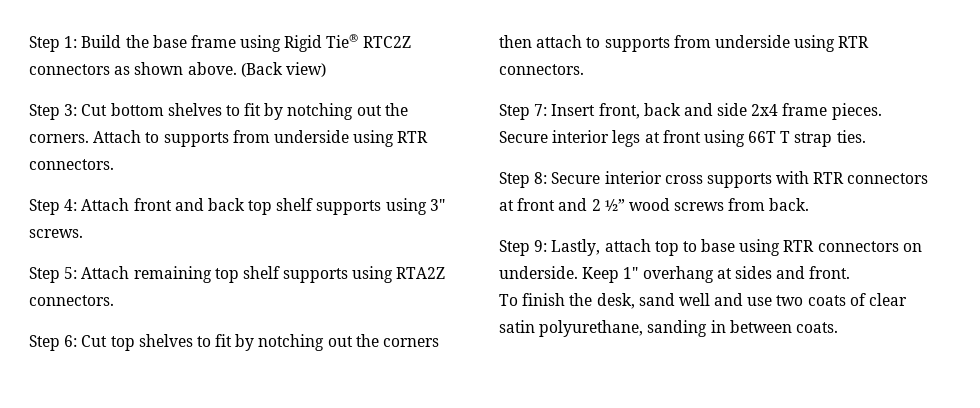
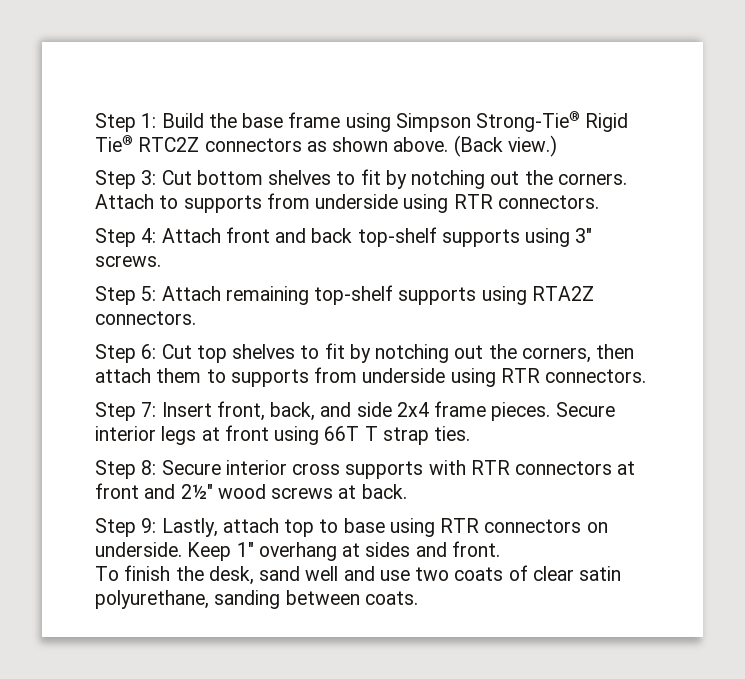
- Step 1: Build the base frame using Rigid Tie® RTC2Z connectors as shown above.
+ Step 1: Build the base frame using Simpson Strong-Tie® Rigid Tie® RTC2Z connectors as shown above.
- (Back view)
+ (Back view.)
- Step 4: Attach front and back top shelf supports using 3" screws.
+ Step 4: Attach front and back top-shelf supports using 3" screws.
- Step 5: Attach remaining top shelf supports using RTA2Z connectors.
+ Step 5: Attach remaining top-shelf supports using RTA2Z connectors.
- Step 6: Cut top shelves to fit by notching out the corners then attach to supports from underside using RTR connectors.
+ Step 6: Cut top shelves to fit by notching out the corners, then attach them to supports from underside using RTR connectors.
- Step 7: Insert front, back and side 2x4 frame pieces.
+ Step 7: Insert front, back, and side 2x4 frame pieces.
- Step 8: Secure interior cross supports with RTR connectors at front and 2 ½” wood screws from back.
+ Step 8: Secure interior cross supports with RTR connectors at front and 2½" wood screws at back.
- To finish the desk, sand well and use two coats of clear satin polyurethane, sanding in between coats.
+ To finish the desk, sand well and use two coats of clear satin polyurethane, sanding between coats.

